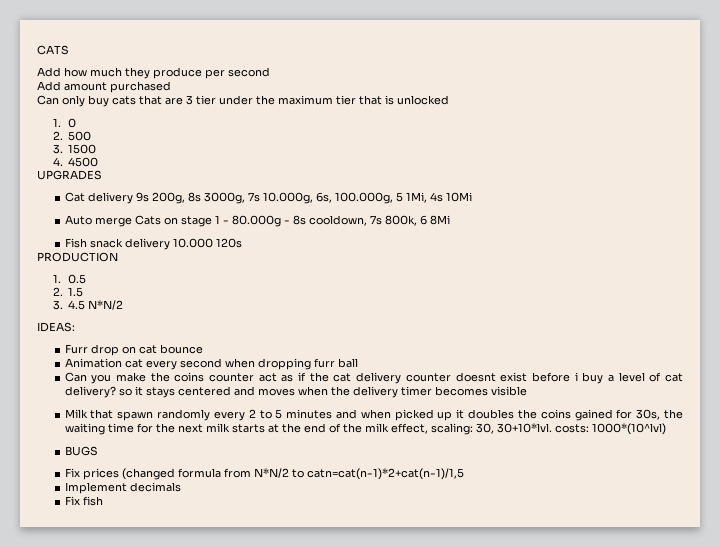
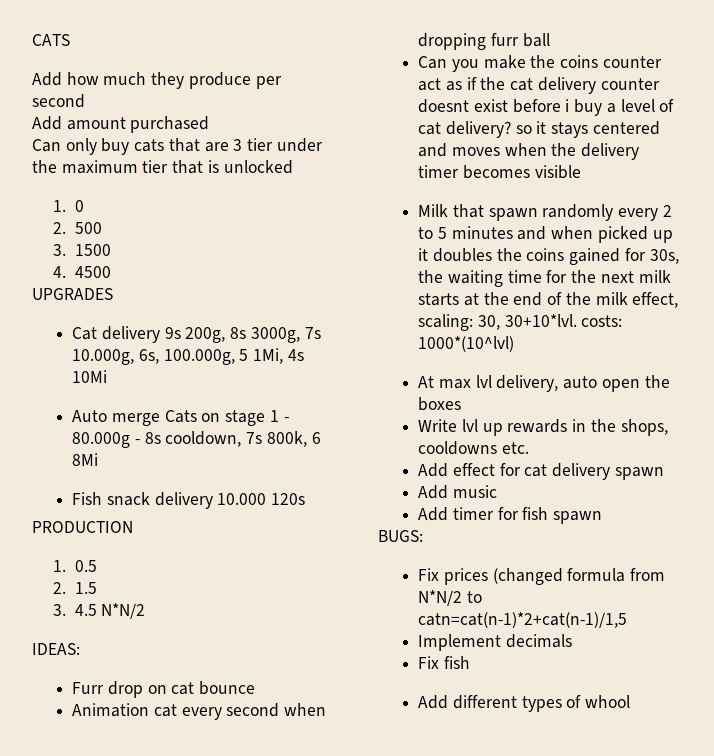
- BUGS
+ At max lvl delivery, auto open the boxes
+ Write lvl up rewards in the shops, cooldowns etc.
+ Add effect for cat delivery spawn
+ Add music
+ Add timer for fish spawn
+ BUGS:
+ Add different types of whool

